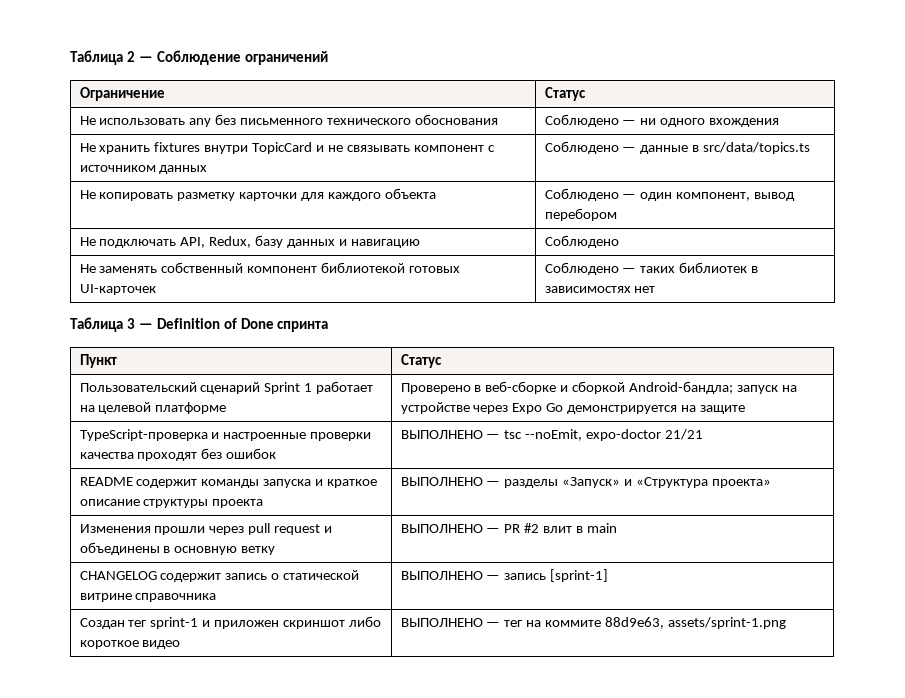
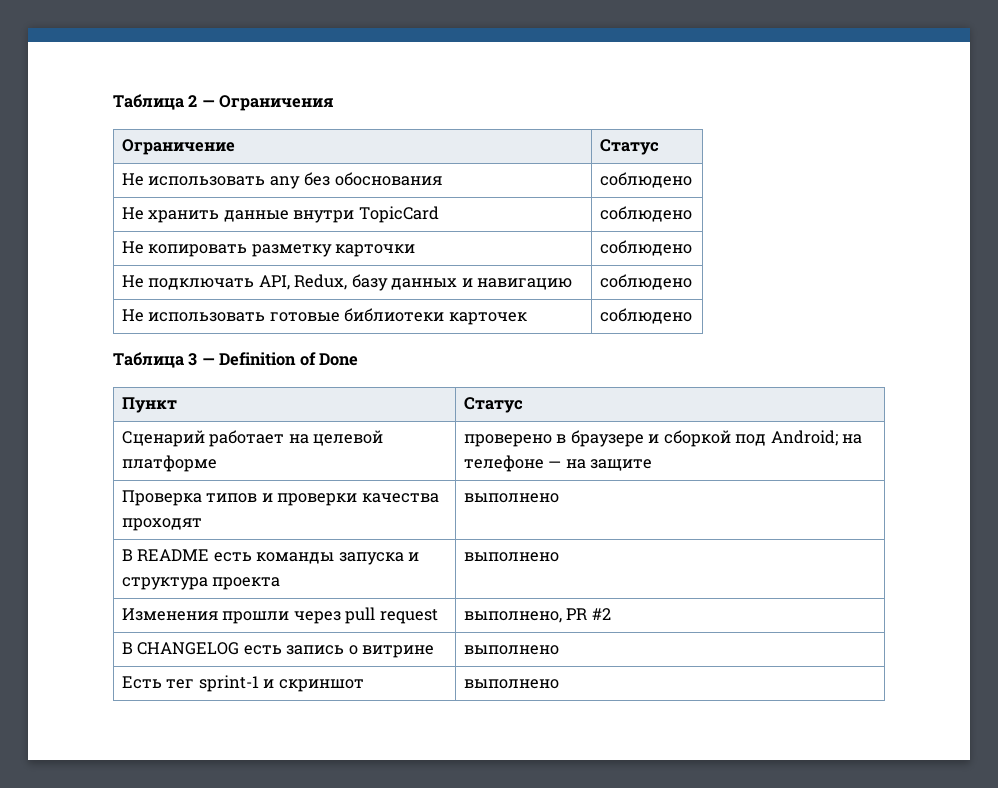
- Таблица 2 — Соблюдение ограничений
+ Таблица 2 — Ограничения
- Не использовать any без письменного технического обоснования | Соблюдено — ни одного вхождения
+ Не использовать any без обоснования | соблюдено
- Не хранить fixtures внутри TopicCard и не связывать компонент с источником данных | Соблюдено — данные в src/data/topics.ts
- Не копировать разметку карточки для каждого объекта | Соблюдено — один компонент, вывод перебором
+ Не хранить данные внутри TopicCard | соблюдено
+ Не копировать разметку карточки | соблюдено
- Не подключать API, Redux, базу данных и навигацию | Соблюдено
- Не заменять собственный компонент библиотекой готовых UI-карточек | Соблюдено — таких библиотек в зависимостях нет
+ Не подключать API, Redux, базу данных и навигацию | соблюдено
+ Не использовать готовые библиотеки карточек | соблюдено
- Таблица 3 — Definition of Done спринта
+ Таблица 3 — Definition of Done
- Пользовательский сценарий Sprint 1 работает на целевой платформе | Проверено в веб-сборке и сборкой Android-бандла; запуск на устройстве через Expo Go демонстрируется на защите
+ Сценарий работает на целевой платформе | проверено в браузере и сборкой под Android; на телефоне — на защите
- TypeScript-проверка и настроенные проверки качества проходят без ошибок | ВЫПОЛНЕНО — tsc --noEmit, expo-doctor 21/21
- README содержит команды запуска и краткое описание структуры проекта | ВЫПОЛНЕНО — разделы «Запуск» и «Структура проекта»
+ Проверка типов и проверки качества проходят | выполнено
+ В README есть команды запуска и структура проекта | выполнено
- Изменения прошли через pull request и объединены в основную ветку | ВЫПОЛНЕНО — PR #2 влит в main
- CHANGELOG содержит запись о статической витрине справочника | ВЫПОЛНЕНО — запись [sprint-1]
- Создан тег sprint-1 и приложен скриншот либо короткое видео | ВЫПОЛНЕНО — тег на коммите 88d9e63, assets/sprint-1.png
+ Изменения прошли через pull request | выполнено, PR #2
+ В CHANGELOG есть запись о витрине | выполнено
+ Есть тег sprint-1 и скриншот | выполнено

